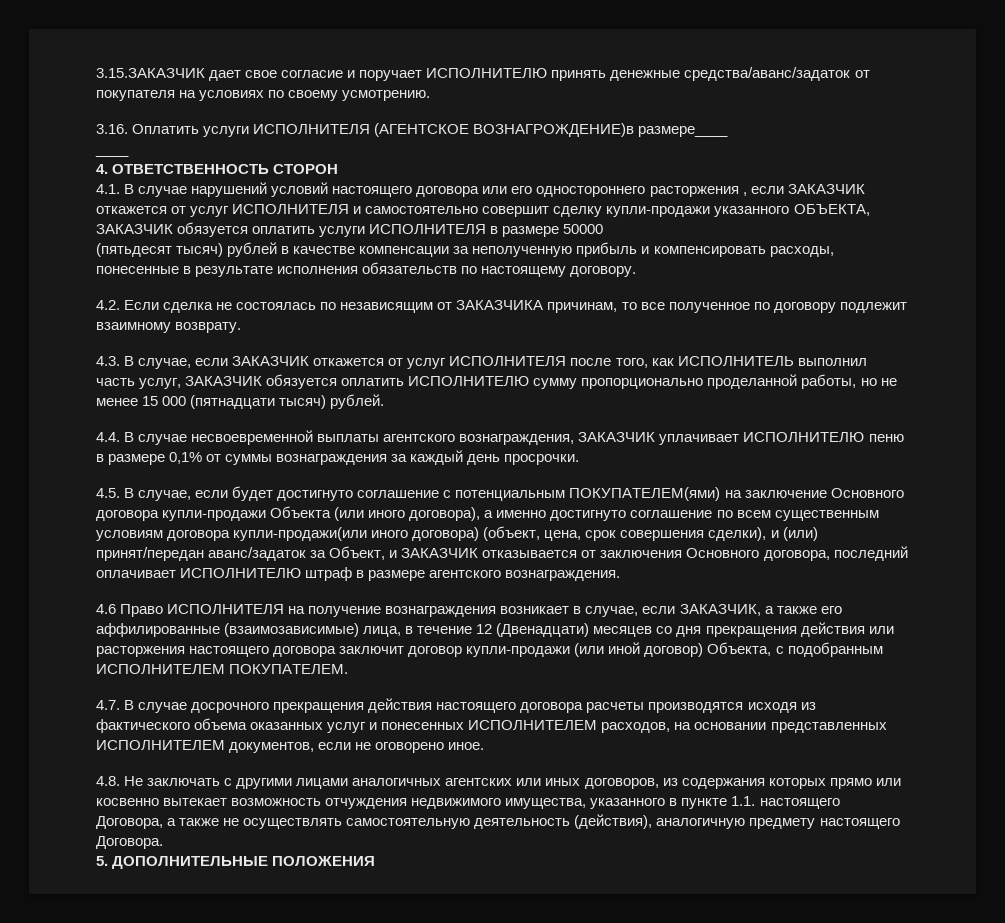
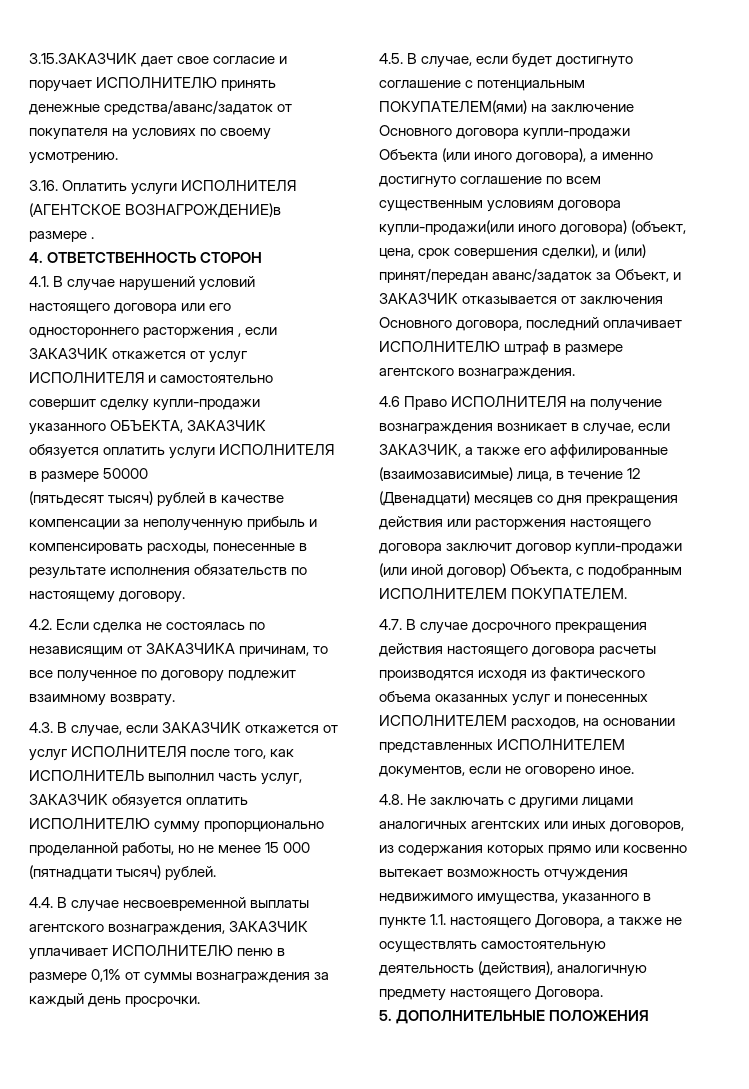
- 3.16. Оплатить услуги ИСПОЛНИТЕЛЯ (АГЕНТСКОЕ ВОЗНАГРОЖДЕНИЕ)в размере____
- ____
+ 3.16. Оплатить услуги ИСПОЛНИТЕЛЯ (АГЕНТСКОЕ ВОЗНАГРОЖДЕНИЕ)в размере .

